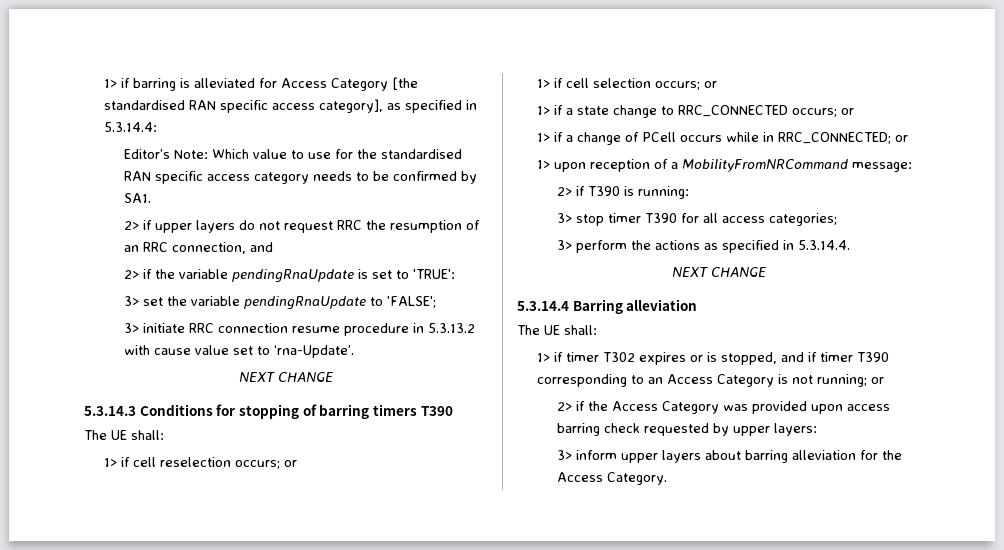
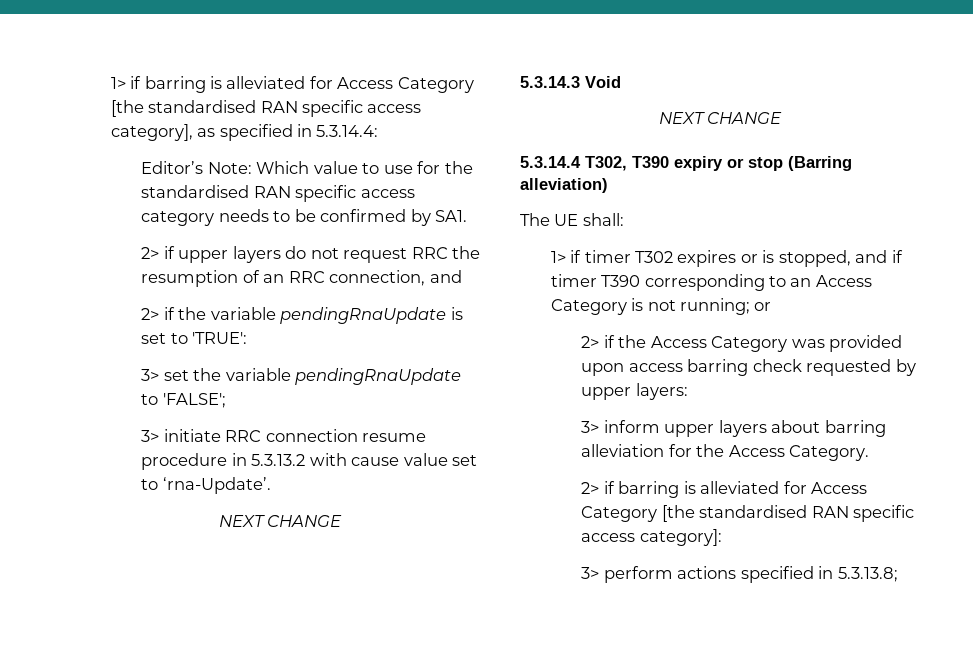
- 5.3.14.3 Conditions for stopping of barring timers T390
- The UE shall:
- 1> if cell reselection occurs; or
- 1> if cell selection occurs; or
- 1> if a state change to RRC_CONNECTED occurs; or
- 1> if a change of PCell occurs while in RRC_CONNECTED; or
- 1> upon reception of a MobilityFromNRCommand message:
- 2> if T390 is running:
- 3> stop timer T390 for all access categories;
- 3> perform the actions as specified in 5.3.14.4.
+ 5.3.14.3 Void
  NEXT CHANGE
- 5.3.14.4 Barring alleviation
+ 5.3.14.4 T302, T390 expiry or stop (Barring alleviation)
+ 2> if barring is alleviated for Access Category [the standardised RAN specific access category]:
+ 3> perform actions specified in 5.3.13.8;

